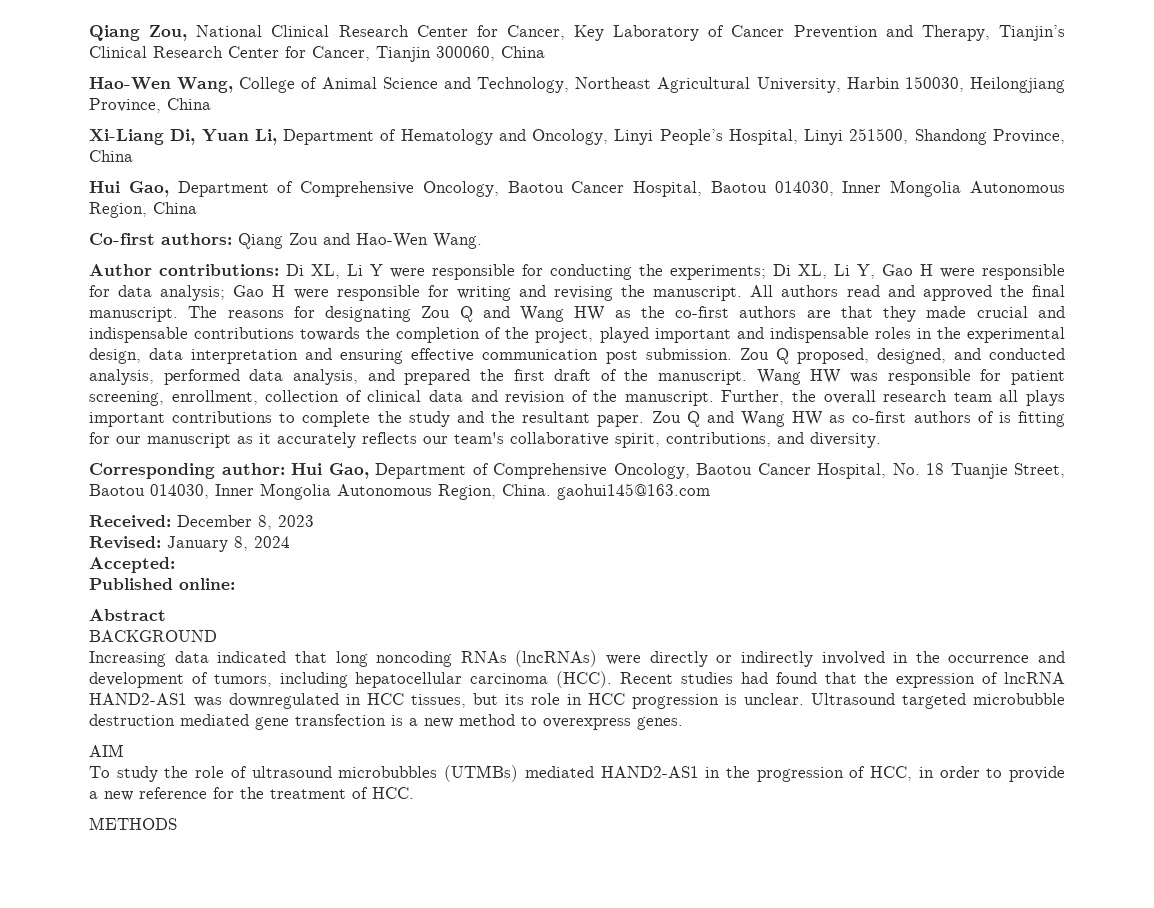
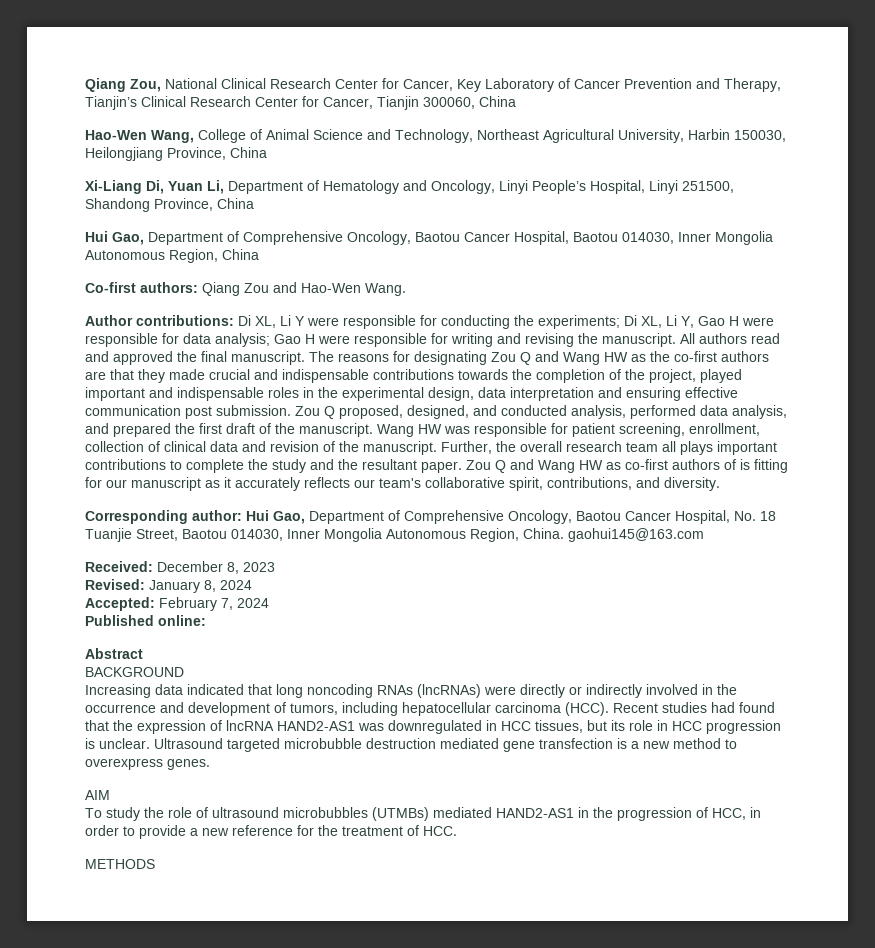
- Accepted:
+ Accepted: February 7, 2024

